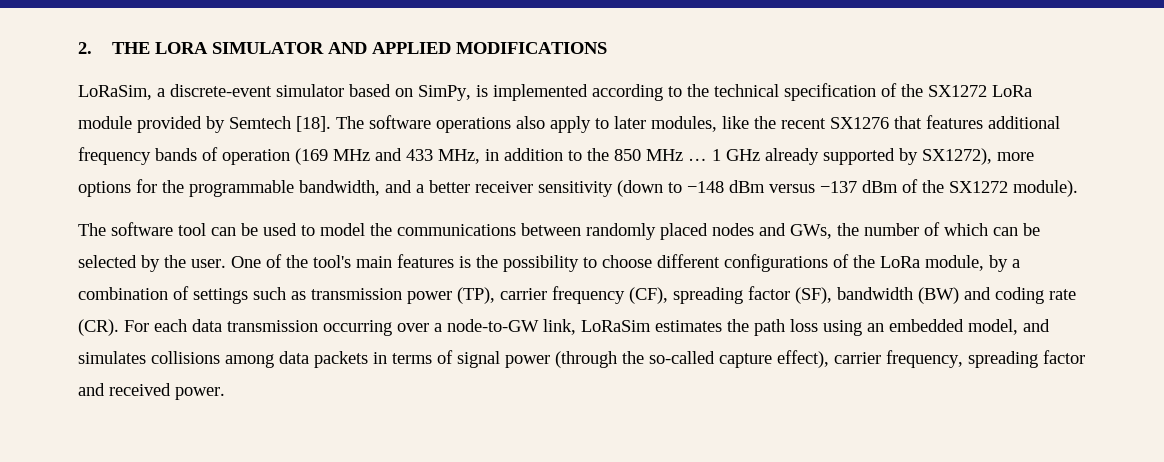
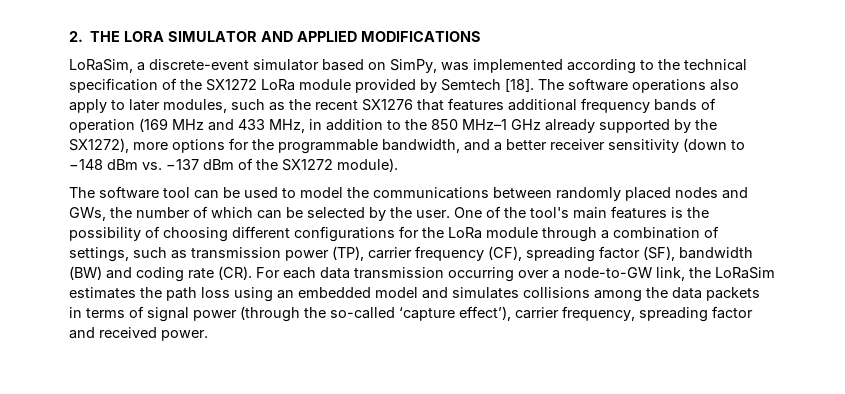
- LoRaSim, a discrete-event simulator based on SimPy, is implemented according to the technical specification of the SX1272 LoRa module provided by Semtech [18].
+ LoRaSim, a discrete-event simulator based on SimPy, was implemented according to the technical specification of the SX1272 LoRa module provided by Semtech [18].
- The software operations also apply to later modules, like the recent SX1276 that features additional frequency bands of operation (169 MHz and 433 MHz, in addition to the 850 MHz … 1 GHz already supported by SX1272), more options for the programmable bandwidth, and a better receiver sensitivity (down to −148 dBm versus −137 dBm of the SX1272 module).
+ The software operations also apply to later modules, such as the recent SX1276 that features additional frequency bands of operation (169 MHz and 433 MHz, in addition to the 850 MHz–1 GHz already supported by the SX1272), more options for the programmable bandwidth, and a better receiver sensitivity (down to −148 dBm vs. −137 dBm of the SX1272 module).
- One of the tool's main features is the possibility to choose different configurations of the LoRa module, by a combination of settings such as transmission power (TP), carrier frequency (CF), spreading factor (SF), bandwidth (BW) and coding rate (CR). For each data transmission occurring over a node-to-GW link, LoRaSim estimates the path loss using an embedded model, and simulates collisions among data packets in terms of signal power (through the so-called capture effect), carrier frequency, spreading factor and received power.
+ One of the tool's main features is the possibility of choosing different configurations for the LoRa module through a combination of settings, such as transmission power (TP), carrier frequency (CF), spreading factor (SF), bandwidth (BW) and coding rate (CR). For each data transmission occurring over a node-to-GW link, the LoRaSim estimates the path loss using an embedded model and simulates collisions among the data packets in terms of signal power (through the so-called ‘capture effect’), carrier frequency, spreading factor and received power.

